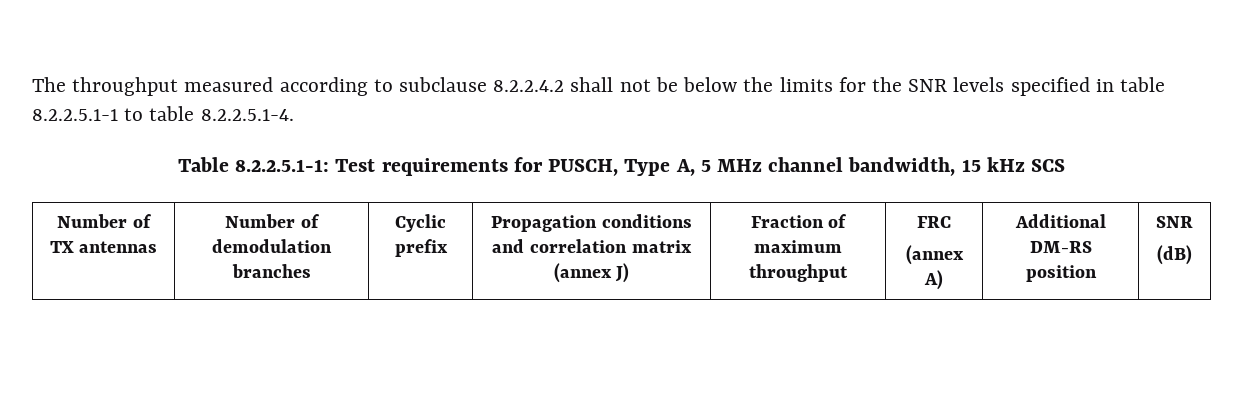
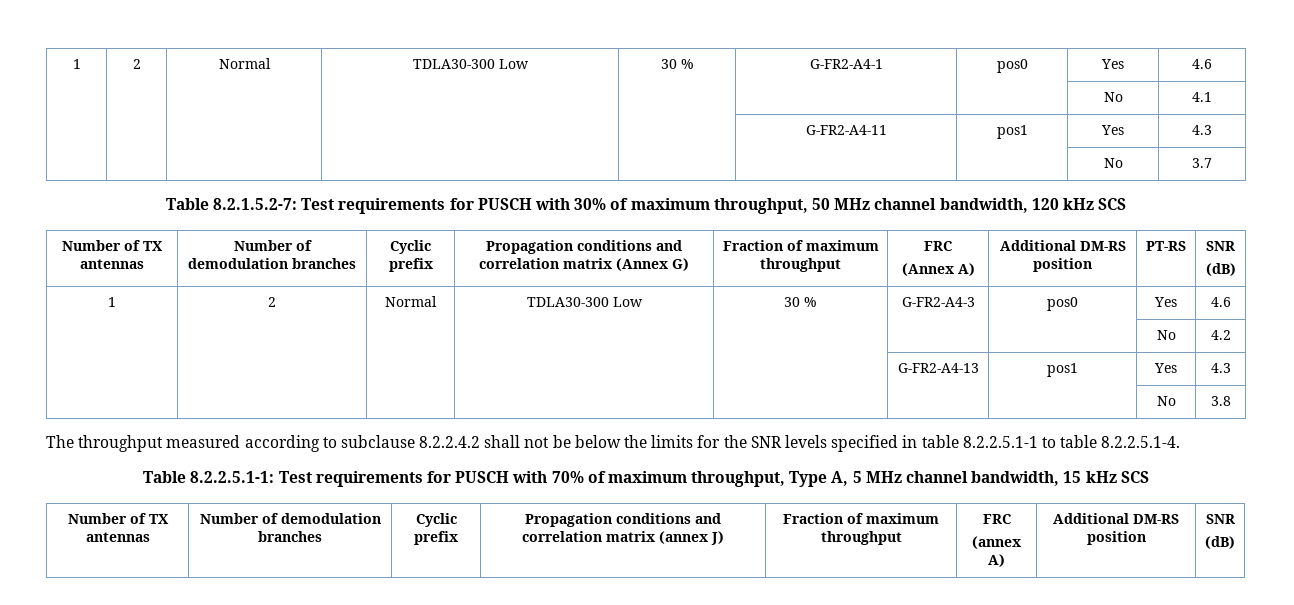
+ 1 | 2 | Normal | TDLA30-300 Low | 30 % | G-FR2-A4-1 | pos0 | Yes | 4.6
+ | | | | | | | No | 4.1
+ | | | | | G-FR2-A4-11 | pos1 | Yes | 4.3
+ | | | | | | | No | 3.7
+ Table 8.2.1.5.2-7: Test requirements for PUSCH with 30% of maximum throughput, 50 MHz channel bandwidth, 120 kHz SCS
+ Number of TX antennas | Number of demodulation branches | Cyclic prefix | Propagation conditions and correlation matrix (Annex G) | Fraction of maximum throughput | FRC
+ (Annex A) | Additional DM-RS position | PT-RS | SNR
+ (dB)
+ 1 | 2 | Normal | TDLA30-300 Low | 30 % | G-FR2-A4-3 | pos0 | Yes | 4.6
+ | | | | | | | No | 4.2
+ | | | | | G-FR2-A4-13 | pos1 | Yes | 4.3
+ | | | | | | | No | 3.8
- Table 8.2.2.5.1-1: Test requirements for PUSCH, Type A, 5 MHz channel bandwidth, 15 kHz SCS
+ Table 8.2.2.5.1-1: Test requirements for PUSCH with 70% of maximum throughput, Type A, 5 MHz channel bandwidth, 15 kHz SCS

